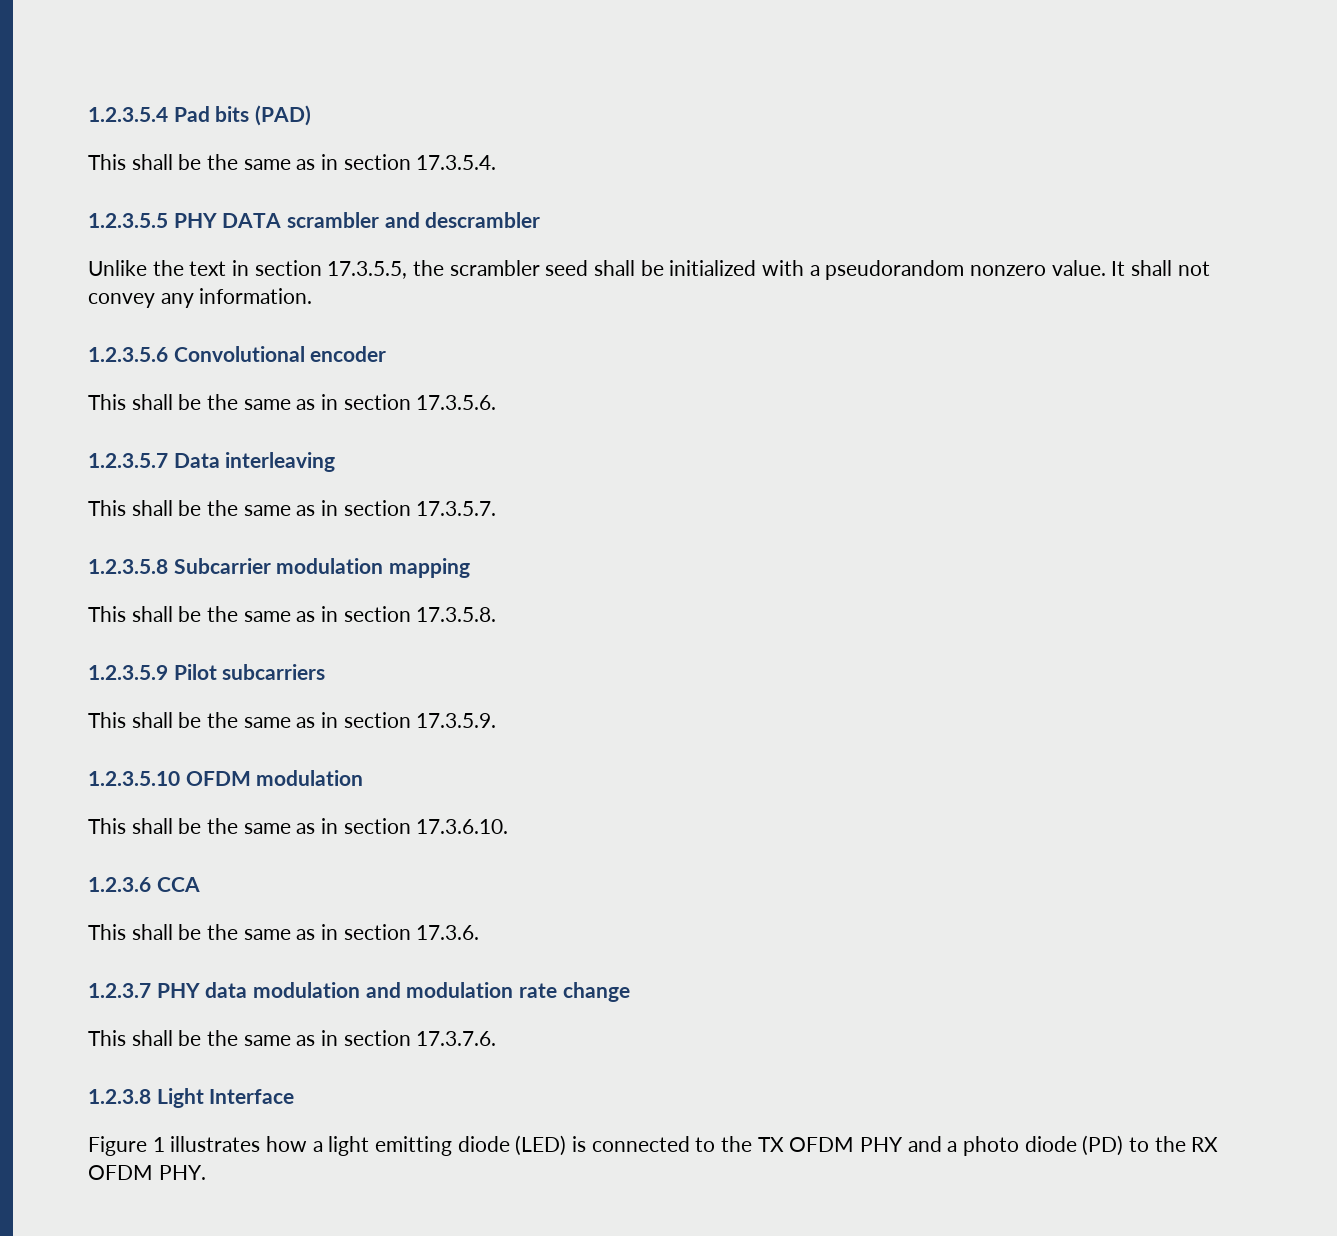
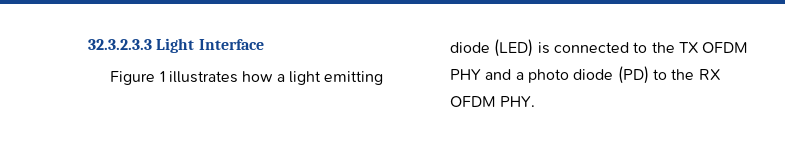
- 1.2.3.5.4 Pad bits (PAD)
- This shall be the same as in section 17.3.5.4.
- 1.2.3.5.5 PHY DATA scrambler and descrambler
- Unlike the text in section 17.3.5.5, the scrambler seed shall be initialized with a pseudorandom nonzero value. It shall not convey any information.
- 1.2.3.5.6 Convolutional encoder
- This shall be the same as in section 17.3.5.6.
- 1.2.3.5.7 Data interleaving
- This shall be the same as in section 17.3.5.7.
- 1.2.3.5.8 Subcarrier modulation mapping
- This shall be the same as in section 17.3.5.8.
- 1.2.3.5.9 Pilot subcarriers
- This shall be the same as in section 17.3.5.9.
- 1.2.3.5.10 OFDM modulation
- This shall be the same as in section 17.3.6.10.
- 1.2.3.6 CCA
- This shall be the same as in section 17.3.6.
- 1.2.3.7 PHY data modulation and modulation rate change
- This shall be the same as in section 17.3.7.6.
- 1.2.3.8 Light Interface
+ 32.3.2.3.3 Light Interface

